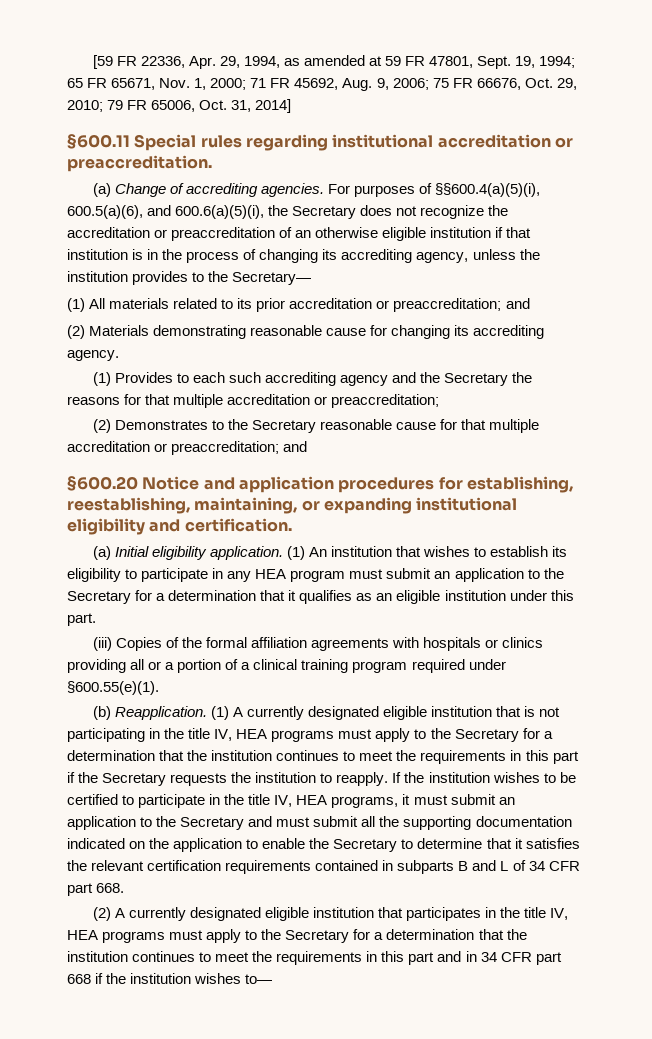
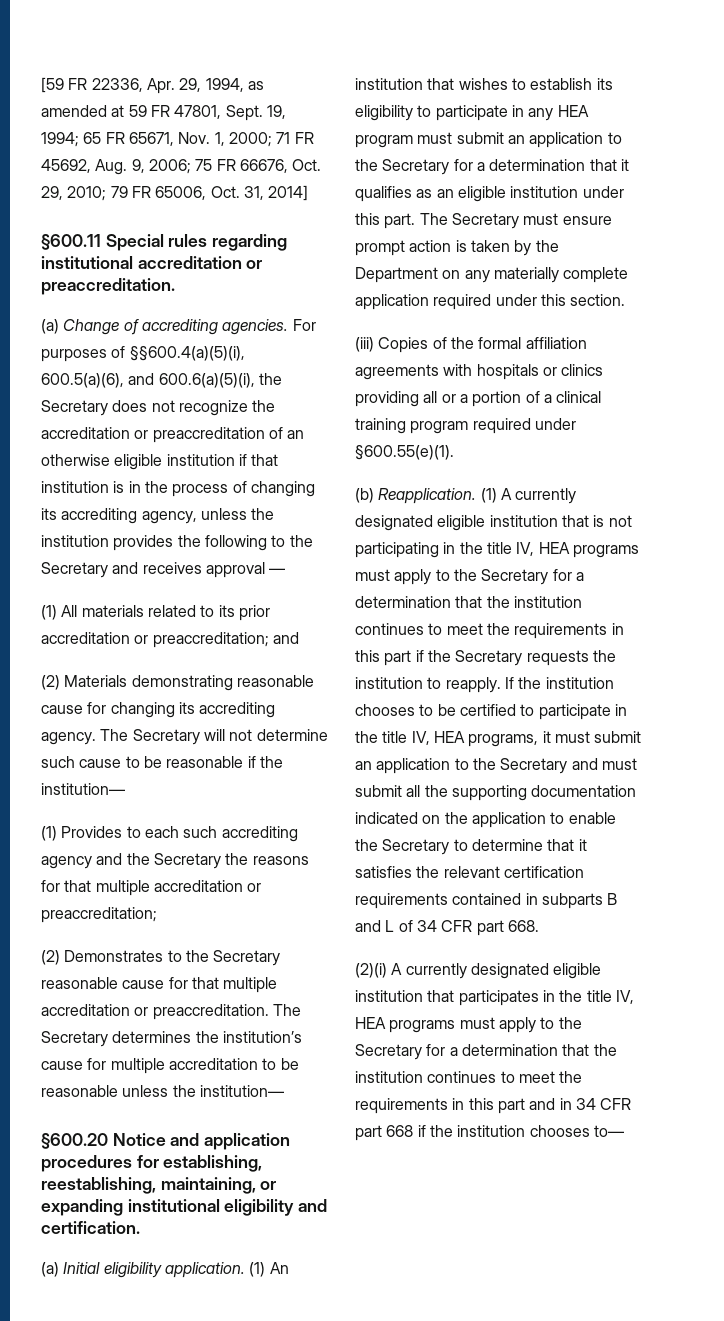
- For purposes of §§600.4(a)(5)(i), 600.5(a)(6), and 600.6(a)(5)(i), the Secretary does not recognize the accreditation or preaccreditation of an otherwise eligible institution if that institution is in the process of changing its accrediting agency, unless the institution provides to the Secretary—
+ For purposes of §§600.4(a)(5)(i), 600.5(a)(6), and 600.6(a)(5)(i), the Secretary does not recognize the accreditation or preaccreditation of an otherwise eligible institution if that institution is in the process of changing its accrediting agency, unless the institution provides the following to the Secretary and receives approval —
+ The Secretary will not determine such cause to be reasonable if the institution—
- (2) Demonstrates to the Secretary reasonable cause for that multiple accreditation or preaccreditation; and
+ (2) Demonstrates to the Secretary reasonable cause for that multiple accreditation or preaccreditation. The Secretary determines the institution’s cause for multiple accreditation to be reasonable unless the institution—
+ The Secretary must ensure prompt action is taken by the Department on any materially complete application required under this section.
- If the institution wishes to be certified to participate in the title IV, HEA programs, it must submit an application to the Secretary and must submit all the supporting documentation indicated on the application to enable the Secretary to determine that it satisfies the relevant certification requirements contained in subparts B and L of 34 CFR part 668.
+ If the institution chooses to be certified to participate in the title IV, HEA programs, it must submit an application to the Secretary and must submit all the supporting documentation indicated on the application to enable the Secretary to determine that it satisfies the relevant certification requirements contained in subparts B and L of 34 CFR part 668.
- (2) A currently designated eligible institution that participates in the title IV, HEA programs must apply to the Secretary for a determination that the institution continues to meet the requirements in this part and in 34 CFR part 668 if the institution wishes to—
+ (2)(i) A currently designated eligible institution that participates in the title IV, HEA programs must apply to the Secretary for a determination that the institution continues to meet the requirements in this part and in 34 CFR part 668 if the institution chooses to—

